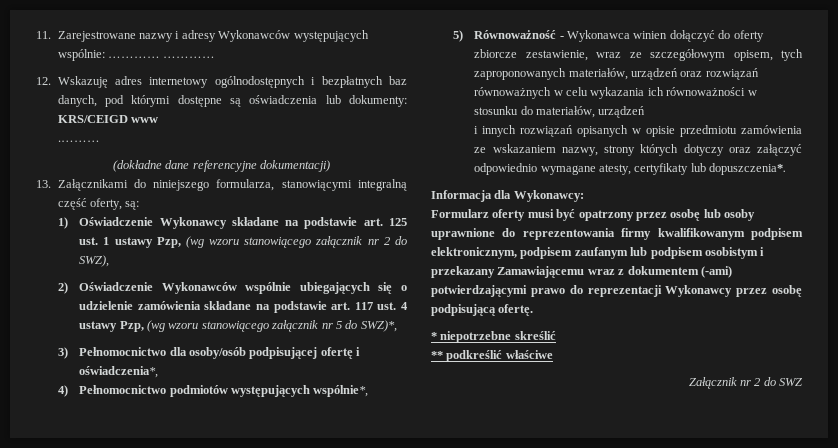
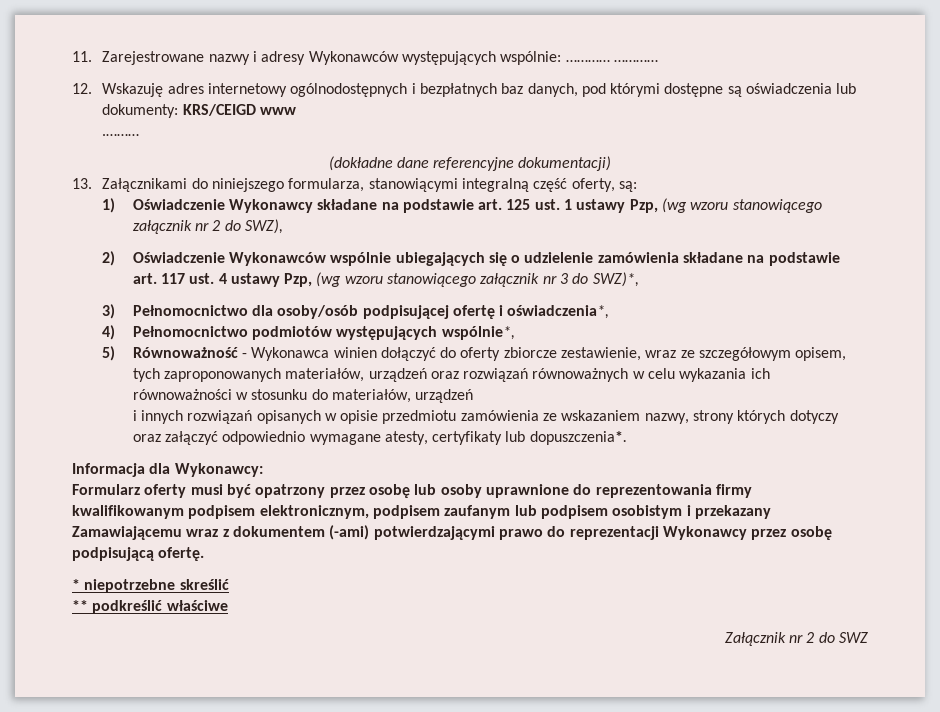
- 2) Oświadczenie Wykonawców wspólnie ubiegających się o udzielenie zamówienia składane na podstawie art. 117 ust. 4 ustawy Pzp, (wg wzoru stanowiącego załącznik nr 5 do SWZ)*,
+ 2) Oświadczenie Wykonawców wspólnie ubiegających się o udzielenie zamówienia składane na podstawie art. 117 ust. 4 ustawy Pzp, (wg wzoru stanowiącego załącznik nr 3 do SWZ)*,

